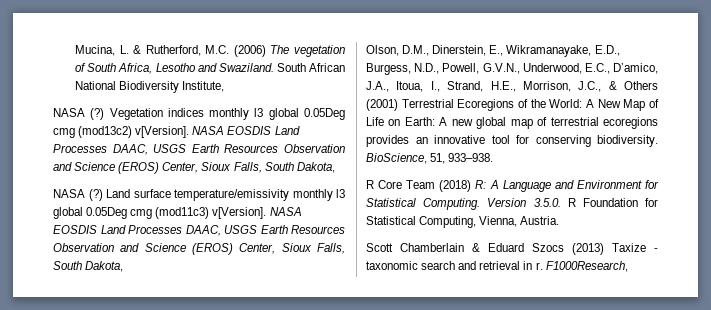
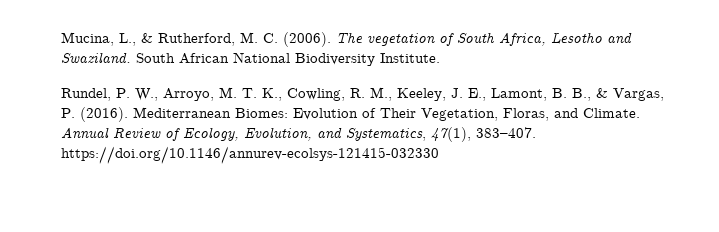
- Mucina, L. & Rutherford, M.C. (2006) The vegetation of South Africa, Lesotho and Swaziland.
+ Mucina, L., & Rutherford, M. C. (2006). The vegetation of South Africa, Lesotho and Swaziland.
- South African National Biodiversity Institute,
- NASA (?) Vegetation indices monthly l3 global 0.05Deg cmg (mod13c2) v[Version]. NASA EOSDIS Land Processes DAAC, USGS Earth Resources Observation and Science (EROS) Center, Sioux Falls, South Dakota,
- NASA (?) Land surface temperature/emissivity monthly l3 global 0.05Deg cmg (mod11c3) v[Version]. NASA EOSDIS Land Processes DAAC, USGS Earth Resources Observation and Science (EROS) Center, Sioux Falls, South Dakota,
- Olson, D.M., Dinerstein, E., Wikramanayake, E.D., Burgess, N.D., Powell, G.V.N., Underwood, E.C., D’amico, J.A., Itoua, I., Strand, H.E., Morrison, J.C., & Others (2001) Terrestrial Ecoregions of the World: A New Map of Life on Earth: A new global map of terrestrial ecoregions provides an innovative tool for conserving biodiversity. BioScience, 51, 933–938.
- R Core Team (2018) R: A Language and Environment for Statistical Computing. Version 3.5.0. R Foundation for Statistical Computing, Vienna, Austria.
- Scott Chamberlain & Eduard Szocs (2013) Taxize - taxonomic search and retrieval in r. F1000Research,
+ South African National Biodiversity Institute.
+ Rundel, P. W., Arroyo, M. T. K., Cowling, R. M., Keeley, J. E., Lamont, B. B., & Vargas, P. (2016). Mediterranean Biomes: Evolution of Their Vegetation, Floras, and Climate. Annual Review of Ecology, Evolution, and Systematics, 47(1), 383–407. https://doi.org/10.1146/annurev-ecolsys-121415-032330

